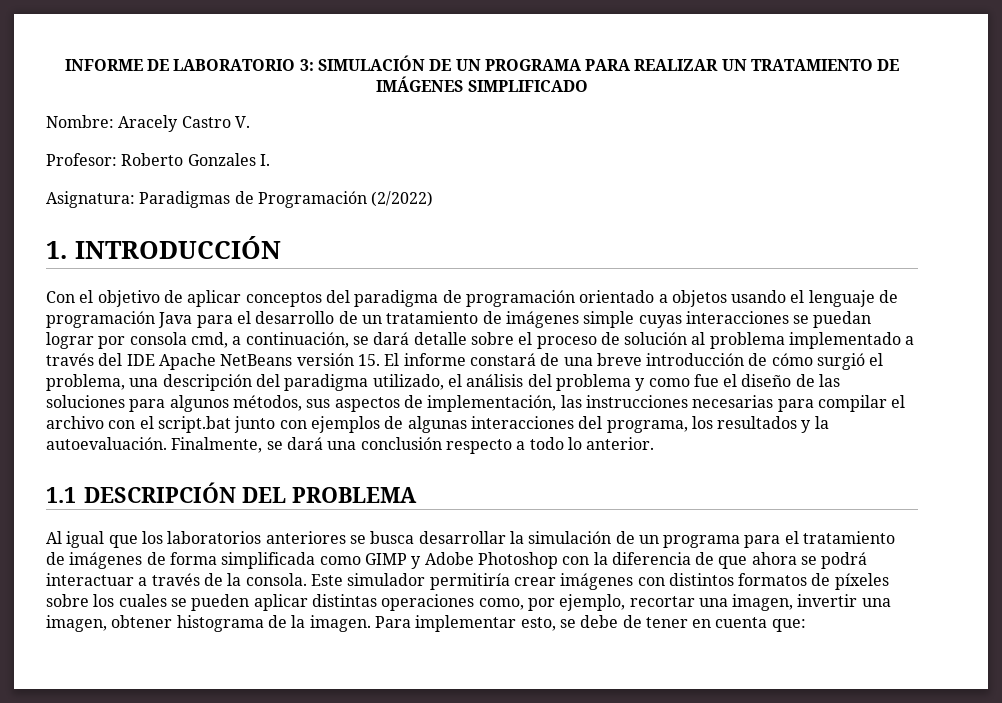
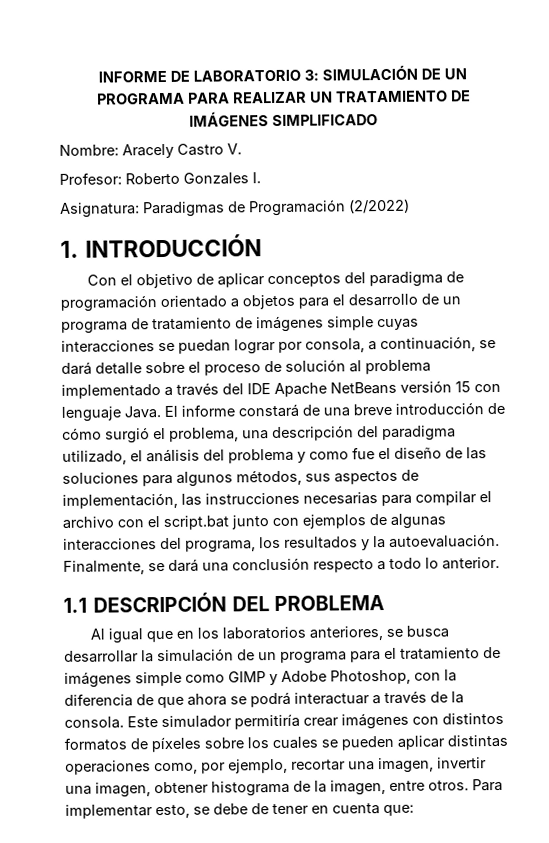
- Con el objetivo de aplicar conceptos del paradigma de programación orientado a objetos usando el lenguaje de programación Java para el desarrollo de un tratamiento de imágenes simple cuyas interacciones se puedan lograr por consola cmd, a continuación, se dará detalle sobre el proceso de solución al problema implementado a través del IDE Apache NetBeans versión 15. El informe constará de una breve introducción de cómo surgió el problema, una descripción del paradigma utilizado, el análisis del problema y como fue el diseño de las soluciones para algunos métodos, sus aspectos de implementación, las instrucciones necesarias para compilar el archivo con el script.bat junto con ejemplos de algunas interacciones del programa, los resultados y la autoevaluación.
+ Con el objetivo de aplicar conceptos del paradigma de programación orientado a objetos para el desarrollo de un programa de tratamiento de imágenes simple cuyas interacciones se puedan lograr por consola, a continuación, se dará detalle sobre el proceso de solución al problema implementado a través del IDE Apache NetBeans versión 15 con lenguaje Java. El informe constará de una breve introducción de cómo surgió el problema, una descripción del paradigma utilizado, el análisis del problema y como fue el diseño de las soluciones para algunos métodos, sus aspectos de implementación, las instrucciones necesarias para compilar el archivo con el script.bat junto con ejemplos de algunas interacciones del programa, los resultados y la autoevaluación.
- Al igual que los laboratorios anteriores se busca desarrollar la simulación de un programa para el tratamiento de imágenes de forma simplificada como GIMP y Adobe Photoshop con la diferencia de que ahora se podrá interactuar a través de la consola.
+ Al igual que en los laboratorios anteriores, se busca desarrollar la simulación de un programa para el tratamiento de imágenes simple como GIMP y Adobe Photoshop, con la diferencia de que ahora se podrá interactuar a través de la consola.
- Este simulador permitiría crear imágenes con distintos formatos de píxeles sobre los cuales se pueden aplicar distintas operaciones como, por ejemplo, recortar una imagen, invertir una imagen, obtener histograma de la imagen.
+ Este simulador permitiría crear imágenes con distintos formatos de píxeles sobre los cuales se pueden aplicar distintas operaciones como, por ejemplo, recortar una imagen, invertir una imagen, obtener histograma de la imagen, entre otros.

